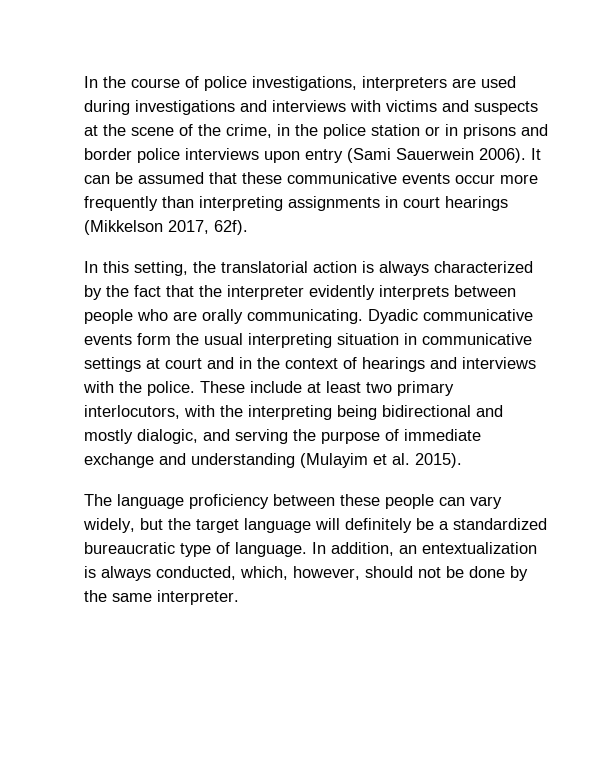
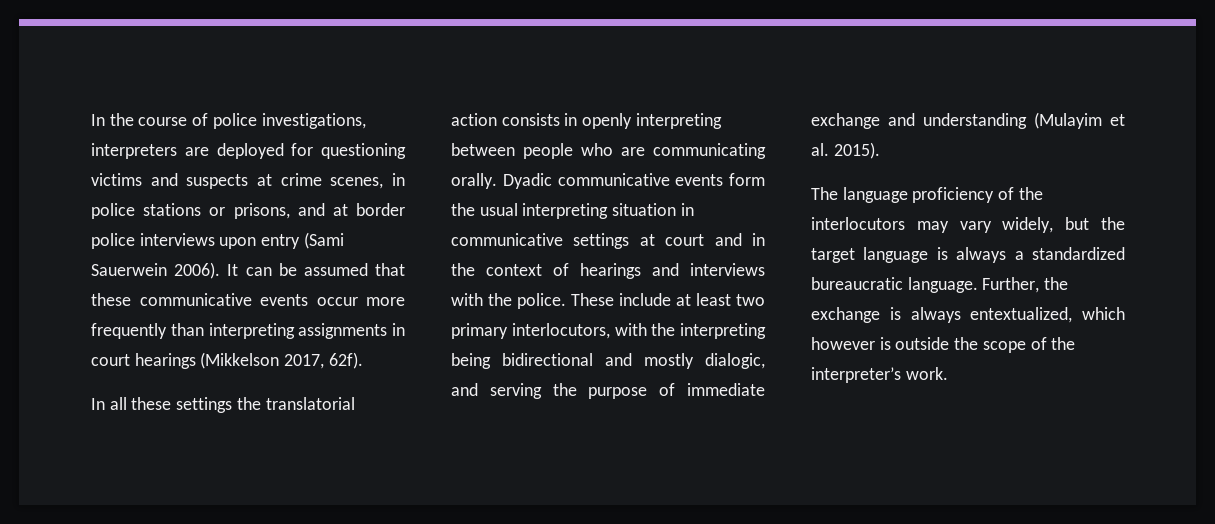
- In the course of police investigations, interpreters are used during investigations and interviews with victims and suspects at the scene of the crime, in the police station or in prisons and border police interviews upon entry (Sami Sauerwein 2006).
+ In the course of police investigations, interpreters are deployed for questioning victims and suspects at crime scenes, in police stations or prisons, and at border police interviews upon entry (Sami Sauerwein 2006).
- In this setting, the translatorial action is always characterized by the fact that the interpreter evidently interprets between people who are orally communicating.
+ In all these settings the translatorial action consists in openly interpreting between people who are communicating orally.
- The language proficiency between these people can vary widely, but the target language will definitely be a standardized bureaucratic type of language. In addition, an entextualization is always conducted, which, however, should not be done by the same interpreter.
+ The language proficiency of the interlocutors may vary widely, but the target language is always a standardized bureaucratic language. Further, the exchange is always entextualized, which however is outside the scope of the interpreter’s work.

